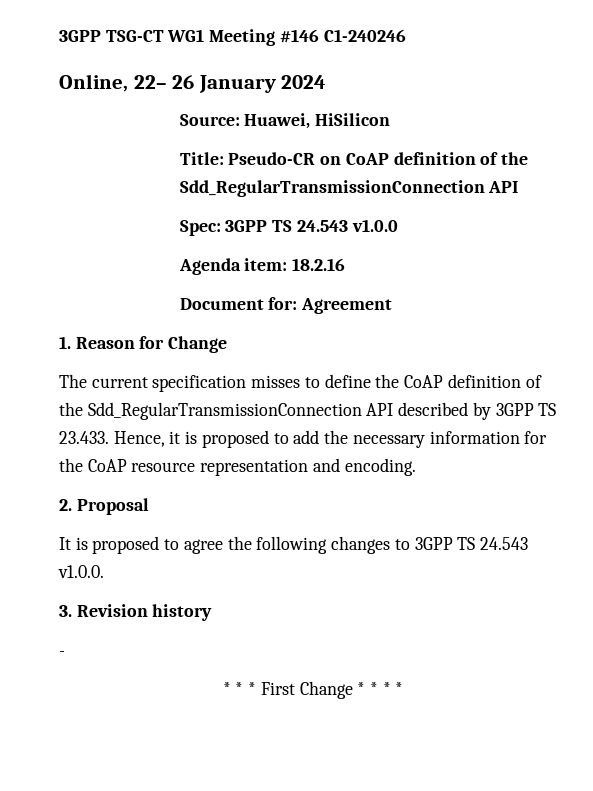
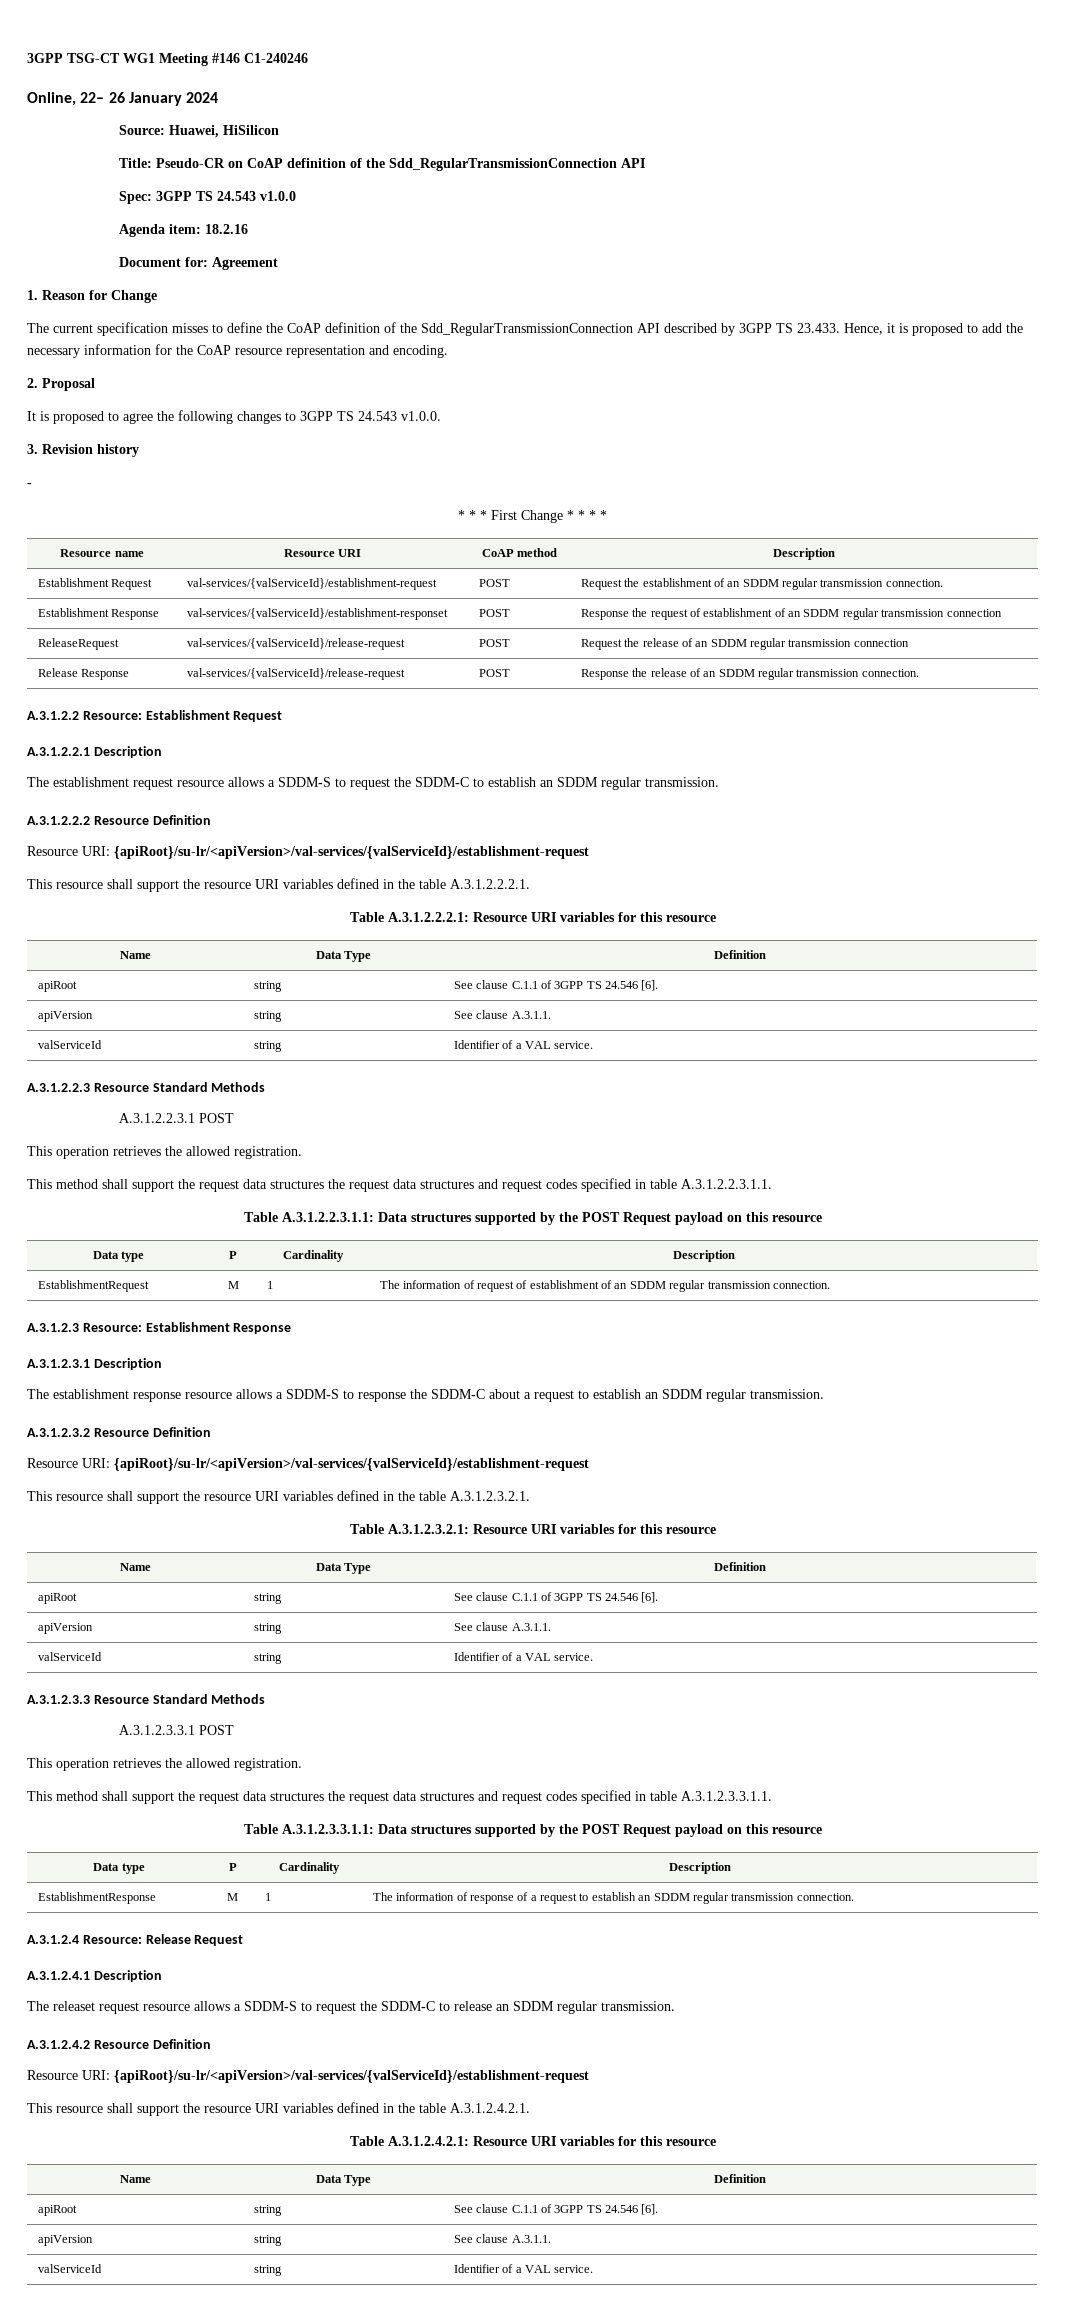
+ Resource name | Resource URI | CoAP method | Description
+ Establishment Request | val-services/{valServiceId}/establishment-request | POST | Request the establishment of an SDDM regular transmission connection.
+ Establishment Response | val-services/{valServiceId}/establishment-responset | POST | Response the request of establishment of an SDDM regular transmission connection
+ ReleaseRequest | val-services/{valServiceId}/release-request | POST | Request the release of an SDDM regular transmission connection
+ Release Response | val-services/{valServiceId}/release-request | POST | Response the release of an SDDM regular transmission connection.
+ A.3.1.2.2 Resource: Establishment Request
+ A.3.1.2.2.1 Description
+ The establishment request resource allows a SDDM-S to request the SDDM-C to establish an SDDM regular transmission.
+ A.3.1.2.2.2 Resource Definition
+ Resource URI: {apiRoot}/su-lr/<apiVersion>/val-services/{valServiceId}/establishment-request
+ This resource shall support the resource URI variables defined in the table A.3.1.2.2.2.1.
+ Table A.3.1.2.2.2.1: Resource URI variables for this resource
+ Name | Data Type | Definition
+ apiRoot | string | See clause C.1.1 of 3GPP TS 24.546 [6].
+ apiVersion | string | See clause A.3.1.1.
+ valServiceId | string | Identifier of a VAL service.
+ A.3.1.2.2.3 Resource Standard Methods
+ A.3.1.2.2.3.1 POST
+ This operation retrieves the allowed registration.
+ This method shall support the request data structures the request data structures and request codes specified in table A.3.1.2.2.3.1.1.
+ Table A.3.1.2.2.3.1.1: Data structures supported by the POST Request payload on this resource
+ Data type | P | Cardinality | Description
+ EstablishmentRequest | M | 1 | The information of request of establishment of an SDDM regular transmission connection.
+ A.3.1.2.3 Resource: Establishment Response
+ A.3.1.2.3.1 Description
+ The establishment response resource allows a SDDM-S to response the SDDM-C about a request to establish an SDDM regular transmission.
+ A.3.1.2.3.2 Resource Definition
+ Resource URI: {apiRoot}/su-lr/<apiVersion>/val-services/{valServiceId}/establishment-request
+ This resource shall support the resource URI variables defined in the table A.3.1.2.3.2.1.
+ Table A.3.1.2.3.2.1: Resource URI variables for this resource
+ Name | Data Type | Definition
+ apiRoot | string | See clause C.1.1 of 3GPP TS 24.546 [6].
+ apiVersion | string | See clause A.3.1.1.
+ valServiceId | string | Identifier of a VAL service.
+ A.3.1.2.3.3 Resource Standard Methods
+ A.3.1.2.3.3.1 POST
+ This operation retrieves the allowed registration.
+ This method shall support the request data structures the request data structures and request codes specified in table A.3.1.2.3.3.1.1.
+ Table A.3.1.2.3.3.1.1: Data structures supported by the POST Request payload on this resource
+ Data type | P | Cardinality | Description
+ EstablishmentResponse | M | 1 | The information of response of a request to establish an SDDM regular transmission connection.
+ A.3.1.2.4 Resource: Release Request
+ A.3.1.2.4.1 Description
+ The releaset request resource allows a SDDM-S to request the SDDM-C to release an SDDM regular transmission.
+ A.3.1.2.4.2 Resource Definition
+ Resource URI: {apiRoot}/su-lr/<apiVersion>/val-services/{valServiceId}/establishment-request
+ This resource shall support the resource URI variables defined in the table A.3.1.2.4.2.1.
+ Table A.3.1.2.4.2.1: Resource URI variables for this resource
+ Name | Data Type | Definition
+ apiRoot | string | See clause C.1.1 of 3GPP TS 24.546 [6].
+ apiVersion | string | See clause A.3.1.1.
+ valServiceId | string | Identifier of a VAL service.

